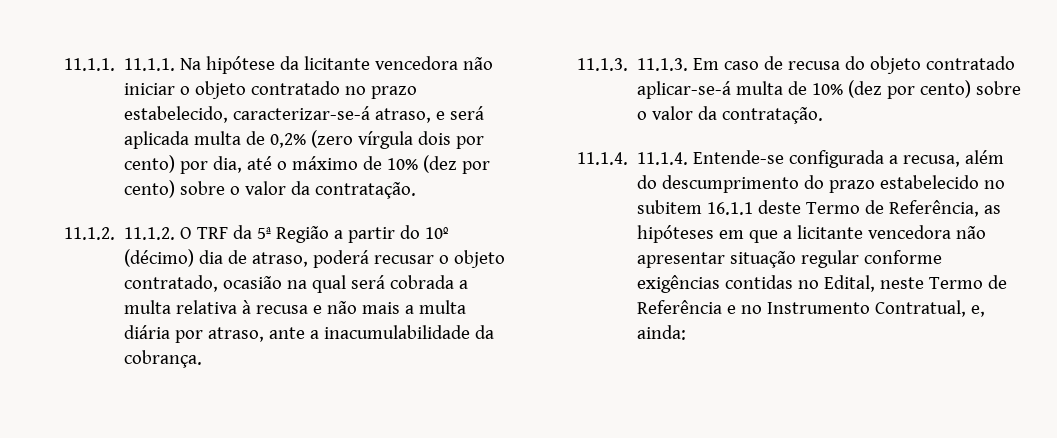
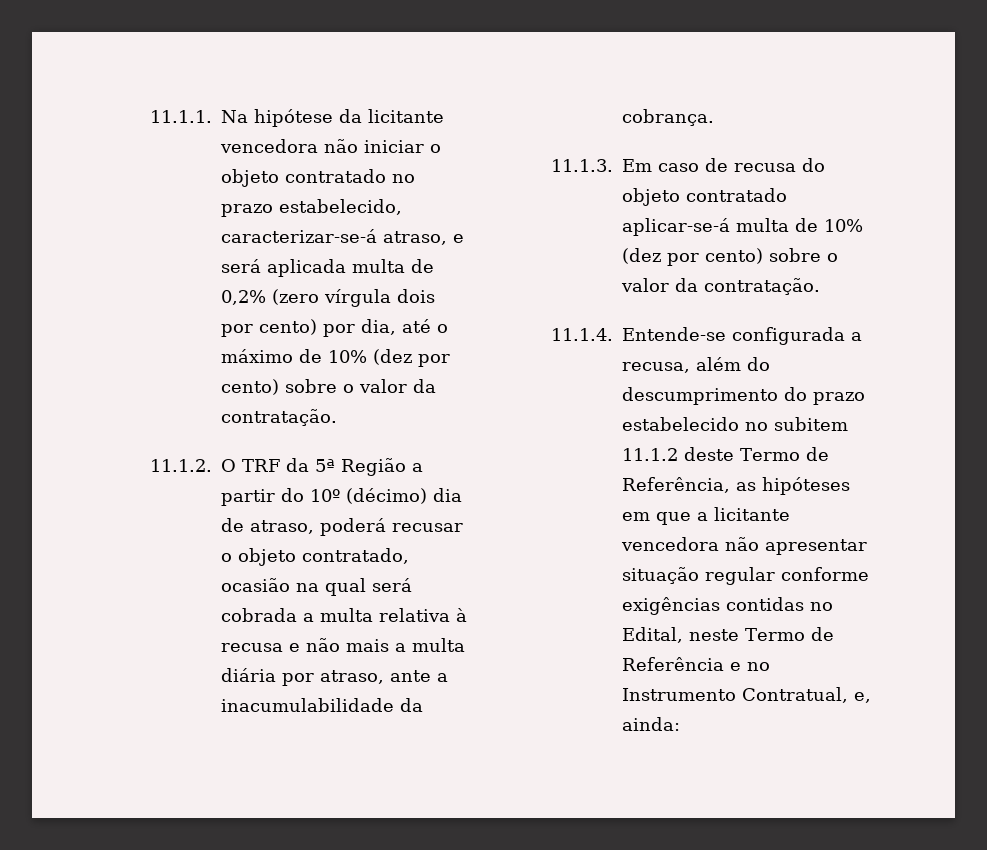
- 11.1.1. 11.1.1. Na hipótese da licitante vencedora não iniciar o objeto contratado no prazo estabelecido, caracterizar-se-á atraso, e será aplicada multa de 0,2% (zero vírgula dois por cento) por dia, até o máximo de 10% (dez por cento) sobre o valor da contratação.
+ 11.1.1. Na hipótese da licitante vencedora não iniciar o objeto contratado no prazo estabelecido, caracterizar-se-á atraso, e será aplicada multa de 0,2% (zero vírgula dois por cento) por dia, até o máximo de 10% (dez por cento) sobre o valor da contratação.
- 11.1.2. 11.1.2. O TRF da 5ª Região a partir do 10º (décimo) dia de atraso, poderá recusar o objeto contratado, ocasião na qual será cobrada a multa relativa à recusa e não mais a multa diária por atraso, ante a inacumulabilidade da cobrança.
+ 11.1.2. O TRF da 5ª Região a partir do 10º (décimo) dia de atraso, poderá recusar o objeto contratado, ocasião na qual será cobrada a multa relativa à recusa e não mais a multa diária por atraso, ante a inacumulabilidade da cobrança.
- 11.1.3. 11.1.3. Em caso de recusa do objeto contratado aplicar-se-á multa de 10% (dez por cento) sobre o valor da contratação.
+ 11.1.3. Em caso de recusa do objeto contratado aplicar-se-á multa de 10% (dez por cento) sobre o valor da contratação.
- 11.1.4. 11.1.4. Entende-se configurada a recusa, além do descumprimento do prazo estabelecido no subitem 16.1.1 deste Termo de Referência, as hipóteses em que a licitante vencedora não apresentar situação regular conforme exigências contidas no Edital, neste Termo de Referência e no Instrumento Contratual, e, ainda:
+ 11.1.4. Entende-se configurada a recusa, além do descumprimento do prazo estabelecido no subitem 11.1.2 deste Termo de Referência, as hipóteses em que a licitante vencedora não apresentar situação regular conforme exigências contidas no Edital, neste Termo de Referência e no Instrumento Contratual, e, ainda:

